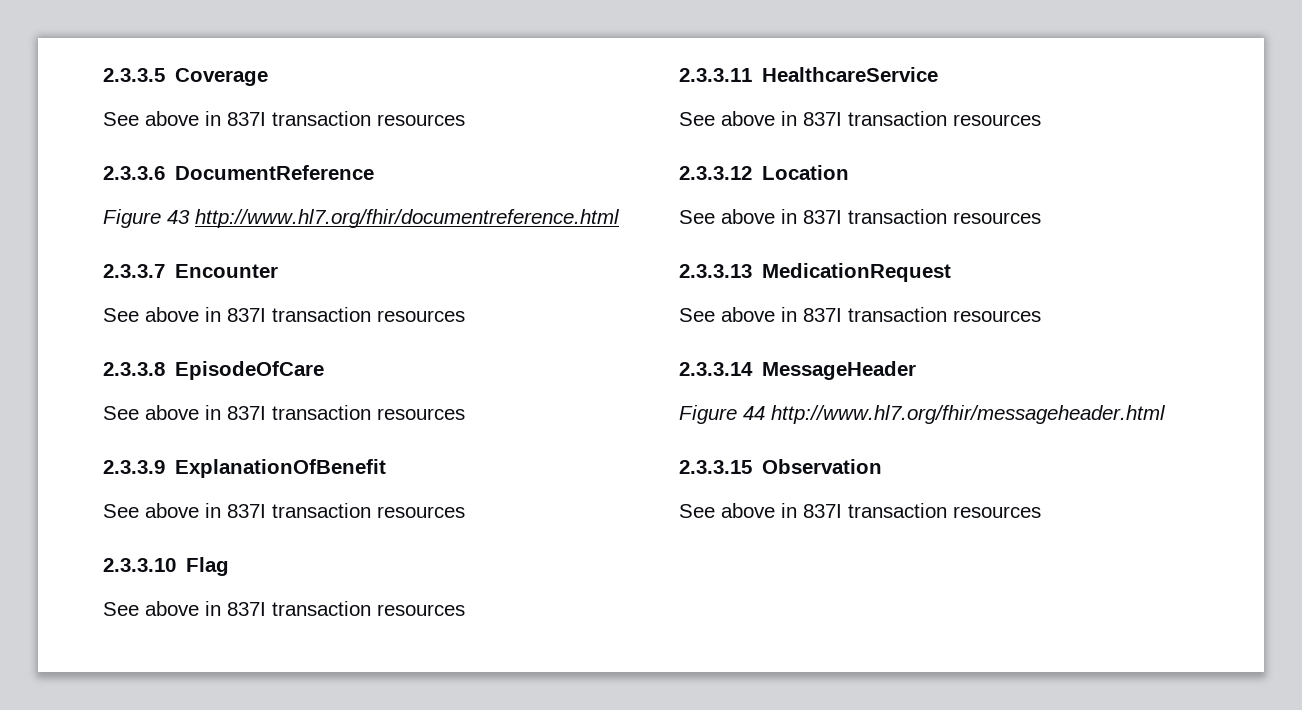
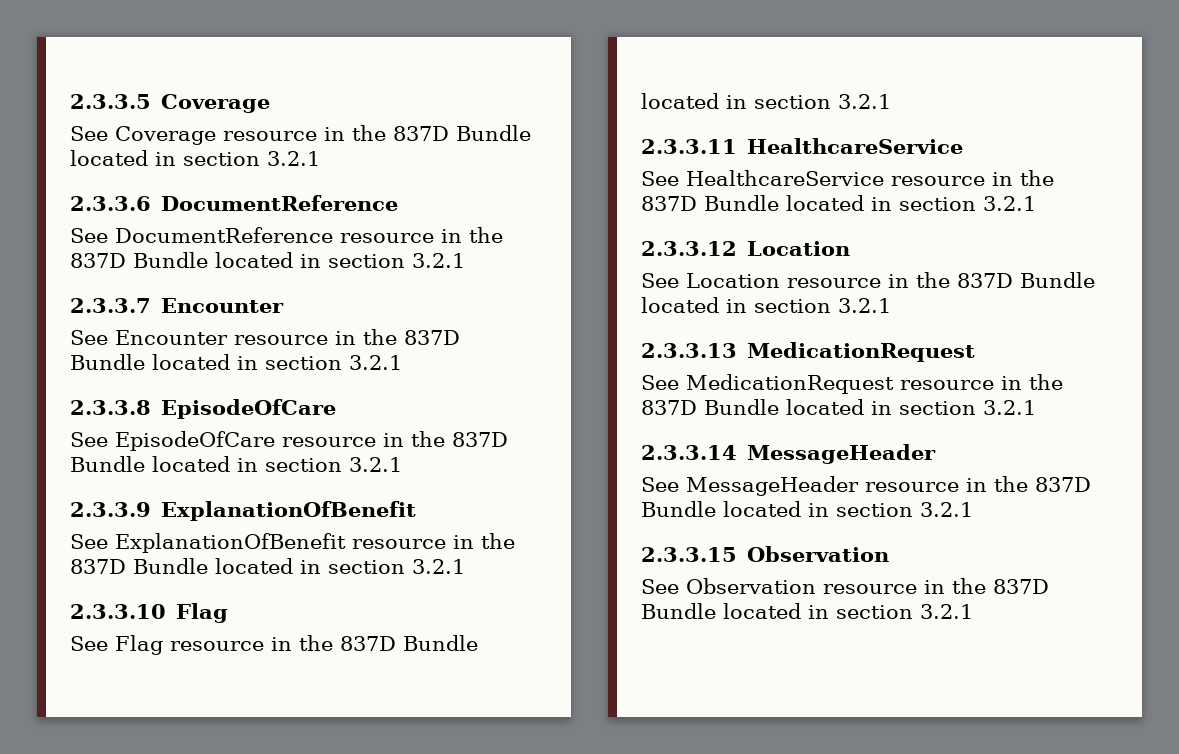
  2.3.3.5 Coverage
- See above in 837I transaction resources
+ See Coverage resource in the 837D Bundle located in section 3.2.1
  2.3.3.6 DocumentReference
- Figure 43 http://www.hl7.org/fhir/documentreference.html
+ See DocumentReference resource in the 837D Bundle located in section 3.2.1
  2.3.3.7 Encounter
- See above in 837I transaction resources
+ See Encounter resource in the 837D Bundle located in section 3.2.1
  2.3.3.8 EpisodeOfCare
- See above in 837I transaction resources
+ See EpisodeOfCare resource in the 837D Bundle located in section 3.2.1
  2.3.3.9 ExplanationOfBenefit
- See above in 837I transaction resources
+ See ExplanationOfBenefit resource in the 837D Bundle located in section 3.2.1
  2.3.3.10 Flag
- See above in 837I transaction resources
+ See Flag resource in the 837D Bundle located in section 3.2.1
  2.3.3.11 HealthcareService
- See above in 837I transaction resources
+ See HealthcareService resource in the 837D Bundle located in section 3.2.1
  2.3.3.12 Location
- See above in 837I transaction resources
+ See Location resource in the 837D Bundle located in section 3.2.1
  2.3.3.13 MedicationRequest
- See above in 837I transaction resources
+ See MedicationRequest resource in the 837D Bundle located in section 3.2.1
  2.3.3.14 MessageHeader
- Figure 44 http://www.hl7.org/fhir/messageheader.html
+ See MessageHeader resource in the 837D Bundle located in section 3.2.1
  2.3.3.15 Observation
- See above in 837I transaction resources
+ See Observation resource in the 837D Bundle located in section 3.2.1

